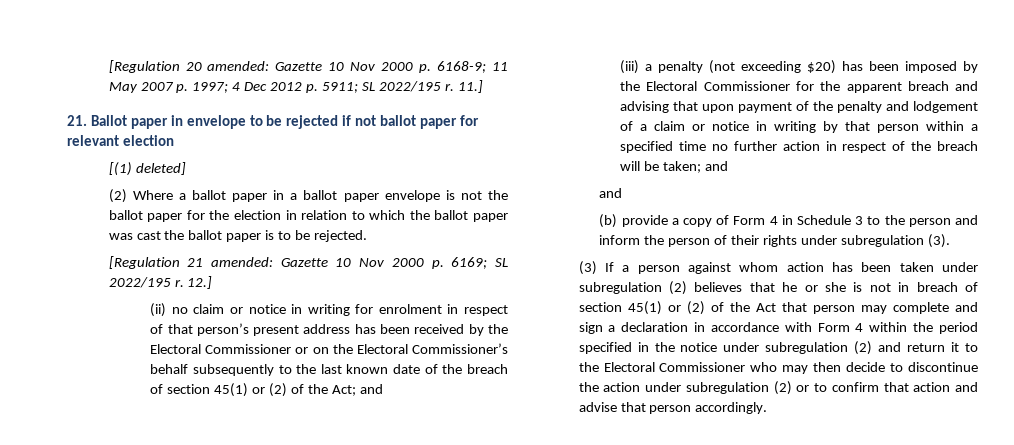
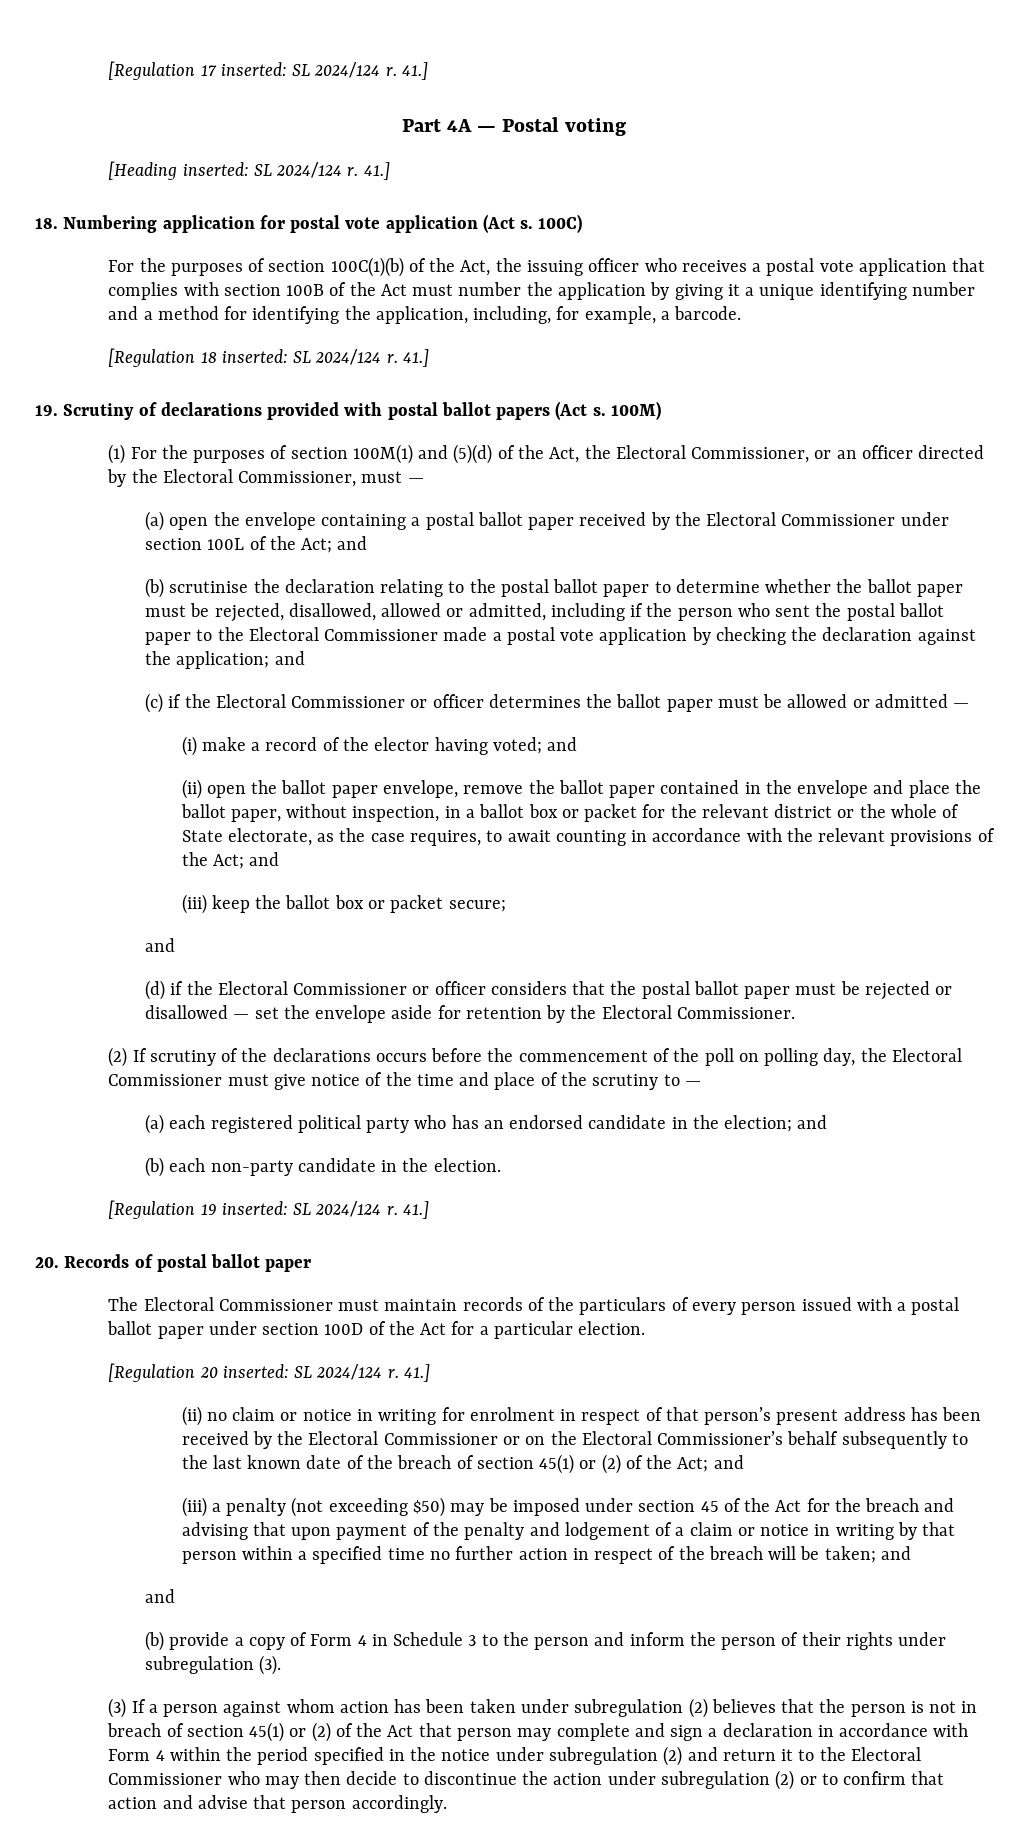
- [Regulation 20 amended: Gazette 10 Nov 2000 p. 6168-9; 11 May 2007 p. 1997; 4 Dec 2012 p. 5911; SL 2022/195 r. 11.]
- 21. Ballot paper in envelope to be rejected if not ballot paper for relevant election
- [(1) deleted]
- (2) Where a ballot paper in a ballot paper envelope is not the ballot paper for the election in relation to which the ballot paper was cast the ballot paper is to be rejected.
- [Regulation 21 amended: Gazette 10 Nov 2000 p. 6169; SL 2022/195 r. 12.]
+ [Regulation 17 inserted: SL 2024/124 r. 41.]
+ Part 4A — Postal voting
+ [Heading inserted: SL 2024/124 r. 41.]
+ 18. Numbering application for postal vote application (Act s. 100C)
+ For the purposes of section 100C(1)(b) of the Act, the issuing officer who receives a postal vote application that complies with section 100B of the Act must number the application by giving it a unique identifying number and a method for identifying the application, including, for example, a barcode.
+ [Regulation 18 inserted: SL 2024/124 r. 41.]
+ 19. Scrutiny of declarations provided with postal ballot papers (Act s. 100M)
+ (1) For the purposes of section 100M(1) and (5)(d) of the Act, the Electoral Commissioner, or an officer directed by the Electoral Commissioner, must —
+ (a) open the envelope containing a postal ballot paper received by the Electoral Commissioner under section 100L of the Act; and
+ (b) scrutinise the declaration relating to the postal ballot paper to determine whether the ballot paper must be rejected, disallowed, allowed or admitted, including if the person who sent the postal ballot paper to the Electoral Commissioner made a postal vote application by checking the declaration against the application; and
+ (c) if the Electoral Commissioner or officer determines the ballot paper must be allowed or admitted —
+ (i) make a record of the elector having voted; and
+ (ii) open the ballot paper envelope, remove the ballot paper contained in the envelope and place the ballot paper, without inspection, in a ballot box or packet for the relevant district or the whole of State electorate, as the case requires, to await counting in accordance with the relevant provisions of the Act; and
+ (iii) keep the ballot box or packet secure;
+ and
+ (d) if the Electoral Commissioner or officer considers that the postal ballot paper must be rejected or disallowed — set the envelope aside for retention by the Electoral Commissioner.
+ (2) If scrutiny of the declarations occurs before the commencement of the poll on polling day, the Electoral Commissioner must give notice of the time and place of the scrutiny to —
+ (a) each registered political party who has an endorsed candidate in the election; and
+ (b) each non-party candidate in the election.
+ [Regulation 19 inserted: SL 2024/124 r. 41.]
+ 20. Records of postal ballot paper
+ The Electoral Commissioner must maintain records of the particulars of every person issued with a postal ballot paper under section 100D of the Act for a particular election.
+ [Regulation 20 inserted: SL 2024/124 r. 41.]
- (iii) a penalty (not exceeding $20) has been imposed by the Electoral Commissioner for the apparent breach and advising that upon payment of the penalty and lodgement of a claim or notice in writing by that person within a specified time no further action in respect of the breach will be taken; and
+ (iii) a penalty (not exceeding $50) may be imposed under section 45 of the Act for the breach and advising that upon payment of the penalty and lodgement of a claim or notice in writing by that person within a specified time no further action in respect of the breach will be taken; and
- (3) If a person against whom action has been taken under subregulation (2) believes that he or she is not in breach of section 45(1) or (2) of the Act that person may complete and sign a declaration in accordance with Form 4 within the period specified in the notice under subregulation (2) and return it to the Electoral Commissioner who may then decide to discontinue the action under subregulation (2) or to confirm that action and advise that person accordingly.
+ (3) If a person against whom action has been taken under subregulation (2) believes that the person is not in breach of section 45(1) or (2) of the Act that person may complete and sign a declaration in accordance with Form 4 within the period specified in the notice under subregulation (2) and return it to the Electoral Commissioner who may then decide to discontinue the action under subregulation (2) or to confirm that action and advise that person accordingly.

